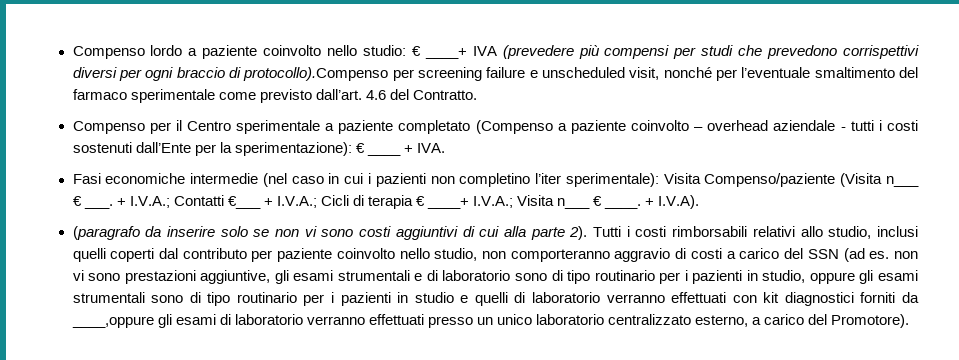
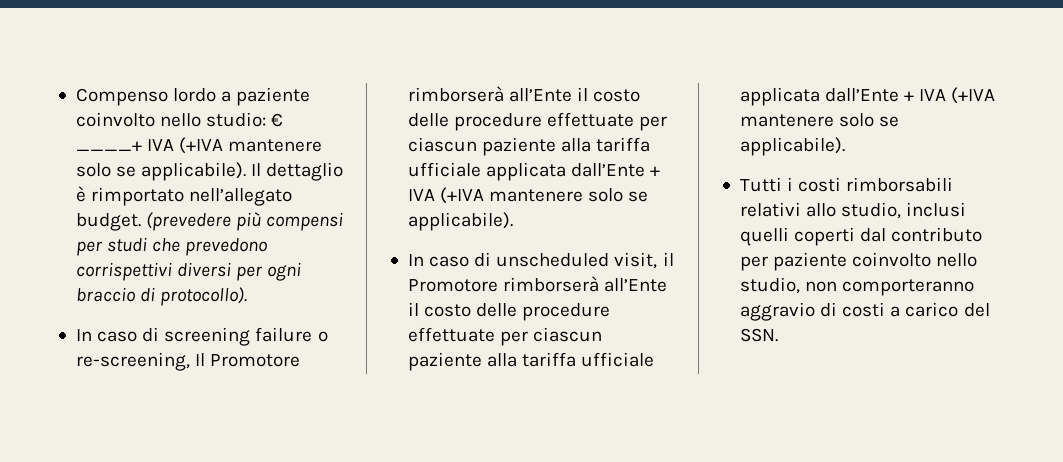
- Compenso lordo a paziente coinvolto nello studio: € ____+ IVA (prevedere più compensi per studi che prevedono corrispettivi diversi per ogni braccio di protocollo).Compenso per screening failure e unscheduled visit, nonché per l’eventuale smaltimento del farmaco sperimentale come previsto dall’art. 4.6 del Contratto.
- Compenso per il Centro sperimentale a paziente completato (Compenso a paziente coinvolto – overhead aziendale - tutti i costi sostenuti dall’Ente per la sperimentazione): € ____ + IVA.
- Fasi economiche intermedie (nel caso in cui i pazienti non completino l’iter sperimentale): Visita Compenso/paziente (Visita n___ € ___. + I.V.A.; Contatti €___ + I.V.A.; Cicli di terapia € ____+ I.V.A.; Visita n___ € ____. + I.V.A).
- (paragrafo da inserire solo se non vi sono costi aggiuntivi di cui alla parte 2). Tutti i costi rimborsabili relativi allo studio, inclusi quelli coperti dal contributo per paziente coinvolto nello studio, non comporteranno aggravio di costi a carico del SSN (ad es. non vi sono prestazioni aggiuntive, gli esami strumentali e di laboratorio sono di tipo routinario per i pazienti in studio, oppure gli esami strumentali sono di tipo routinario per i pazienti in studio e quelli di laboratorio verranno effettuati con kit diagnostici forniti da ____,oppure gli esami di laboratorio verranno effettuati presso un unico laboratorio centralizzato esterno, a carico del Promotore).
+ Compenso lordo a paziente coinvolto nello studio: € ____+ IVA (+IVA mantenere solo se applicabile). Il dettaglio è rimportato nell’allegato budget. (prevedere più compensi per studi che prevedono corrispettivi diversi per ogni braccio di protocollo).
+ In caso di screening failure o re-screening, Il Promotore rimborserà all’Ente il costo delle procedure effettuate per ciascun paziente alla tariffa ufficiale applicata dall’Ente + IVA (+IVA mantenere solo se applicabile).
+ In caso di unscheduled visit, il Promotore rimborserà all’Ente il costo delle procedure effettuate per ciascun paziente alla tariffa ufficiale applicata dall’Ente + IVA (+IVA mantenere solo se applicabile).
+ Tutti i costi rimborsabili relativi allo studio, inclusi quelli coperti dal contributo per paziente coinvolto nello studio, non comporteranno aggravio di costi a carico del SSN.

